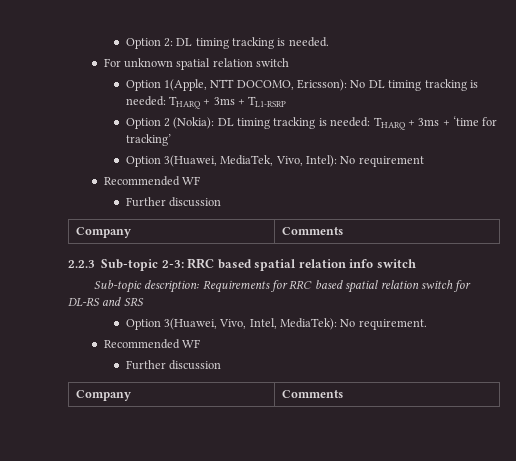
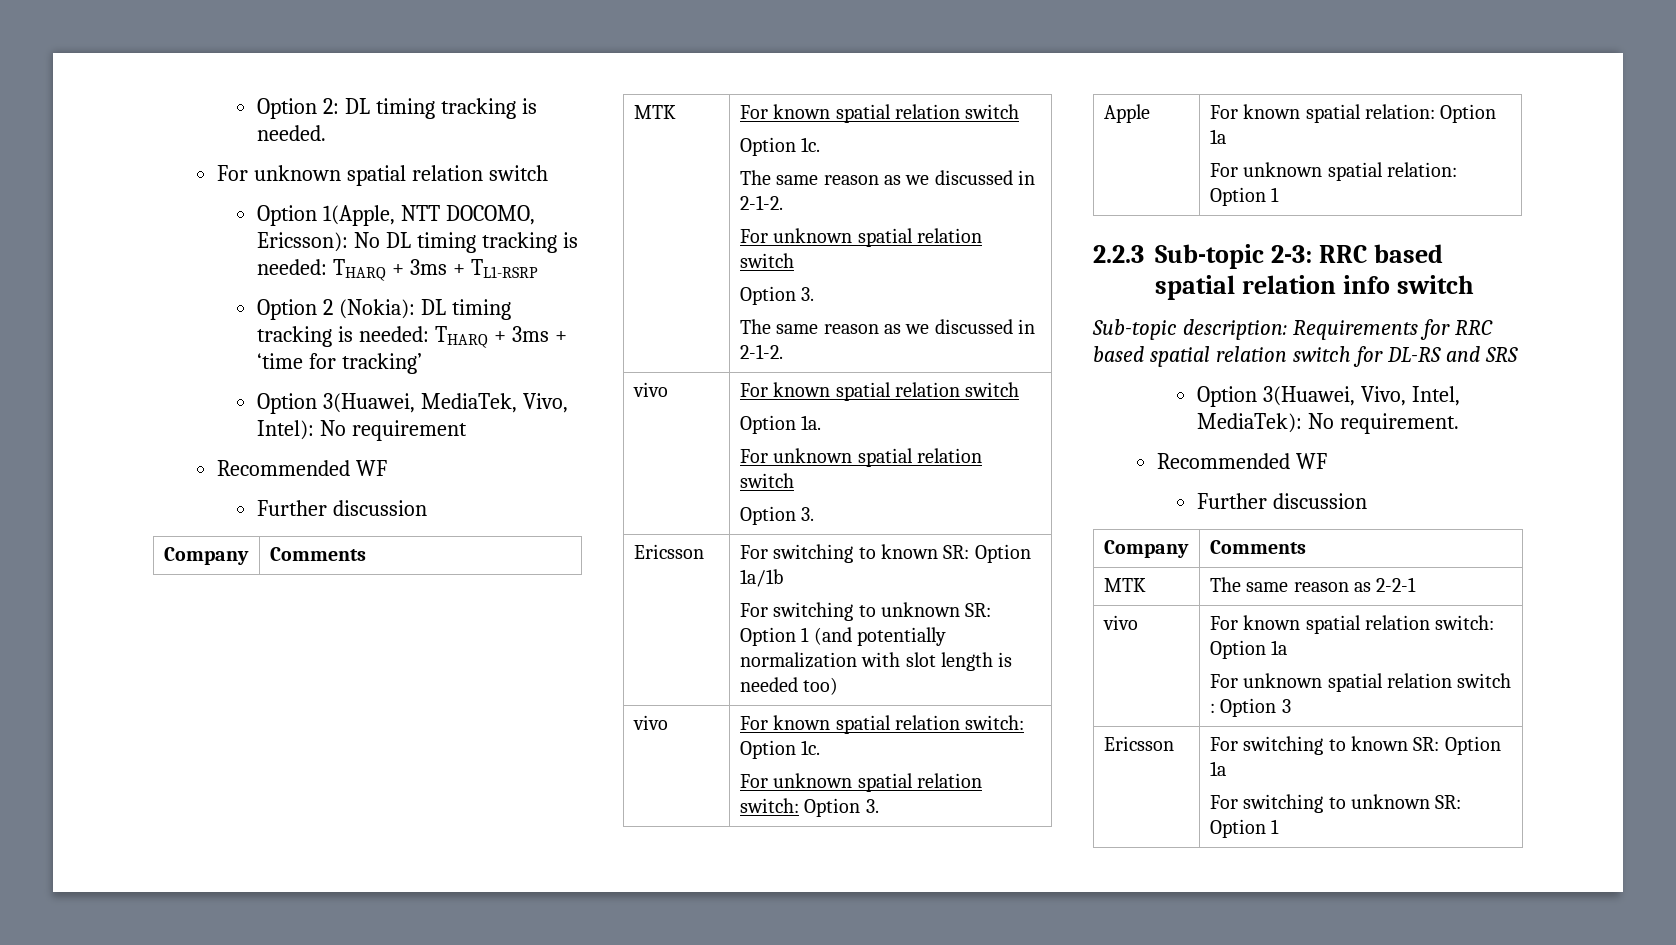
+ MTK | For known spatial relation switch
+ Option 1c.
+ The same reason as we discussed in 2-1-2.
+ For unknown spatial relation switch
+ Option 3.
+ The same reason as we discussed in 2-1-2.
+ vivo | For known spatial relation switch
+ Option 1a.
+ For unknown spatial relation switch
+ Option 3.
+ Ericsson | For switching to known SR: Option 1a/1b
+ For switching to unknown SR: Option 1 (and potentially normalization with slot length is needed too)
+ vivo | For known spatial relation switch: Option 1c.
+ For unknown spatial relation switch: Option 3.
+ Apple | For known spatial relation: Option 1a
+ For unknown spatial relation: Option 1
+ MTK | The same reason as 2-2-1
+ vivo | For known spatial relation switch: Option 1a
+ For unknown spatial relation switch : Option 3
+ Ericsson | For switching to known SR: Option 1a
+ For switching to unknown SR: Option 1

